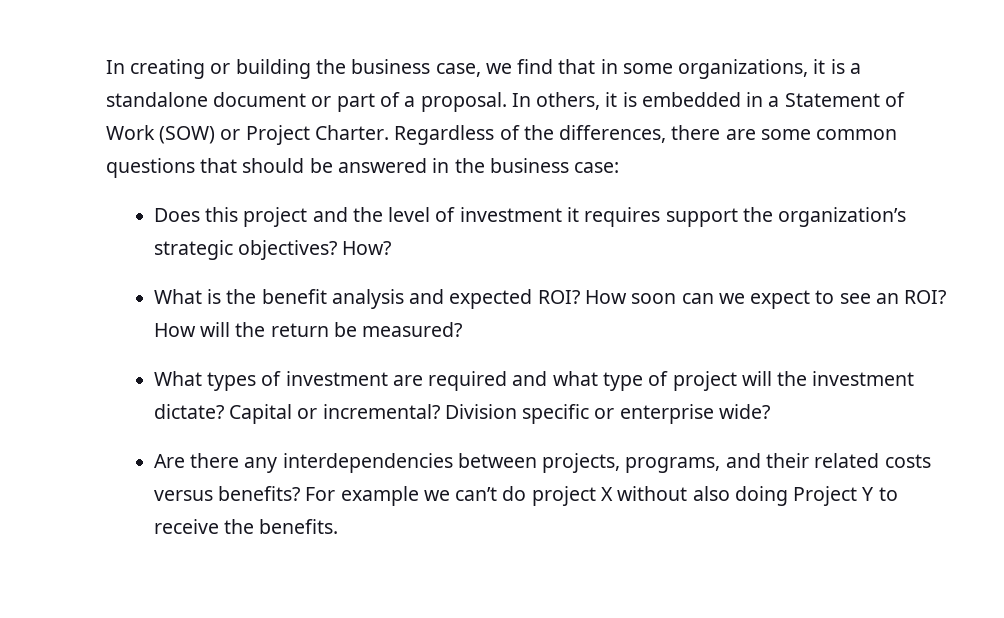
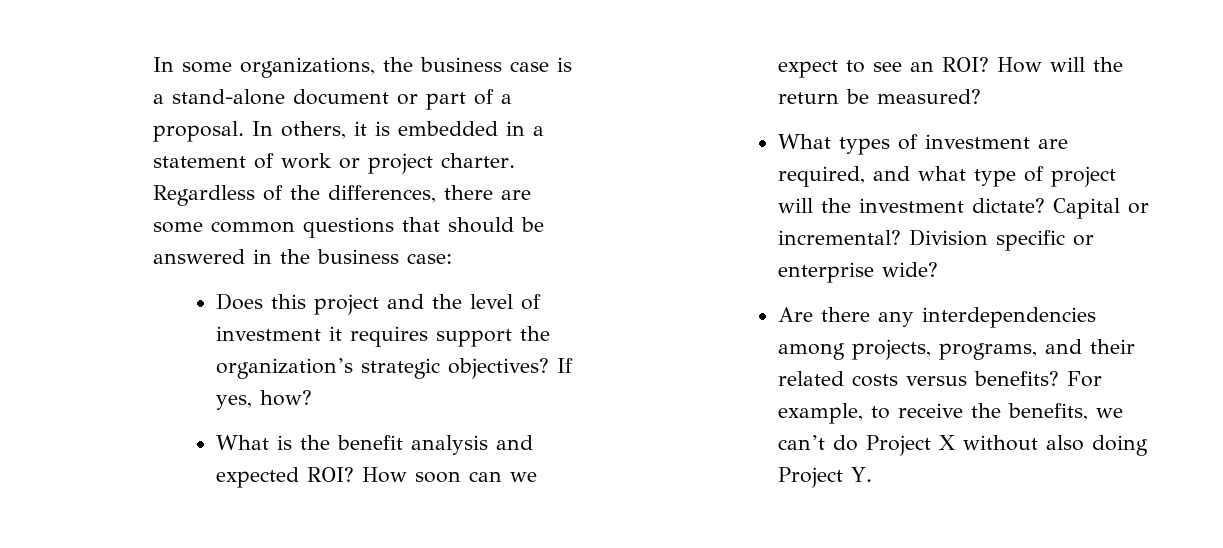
- In creating or building the business case, we find that in some organizations, it is a standalone document or part of a proposal.
+ In some organizations, the business case is a stand-alone document or part of a proposal.
- In others, it is embedded in a Statement of Work (SOW) or Project Charter.
+ In others, it is embedded in a statement of work or project charter.
- How?
+ If yes, how?
- What types of investment are required and what type of project will the investment dictate?
+ What types of investment are required, and what type of project will the investment dictate?
- Are there any interdependencies between projects, programs, and their related costs versus benefits?
+ Are there any interdependencies among projects, programs, and their related costs versus benefits?
- For example we can’t do project X without also doing Project Y to receive the benefits.
+ For example, to receive the benefits, we can’t do Project X without also doing Project Y.

